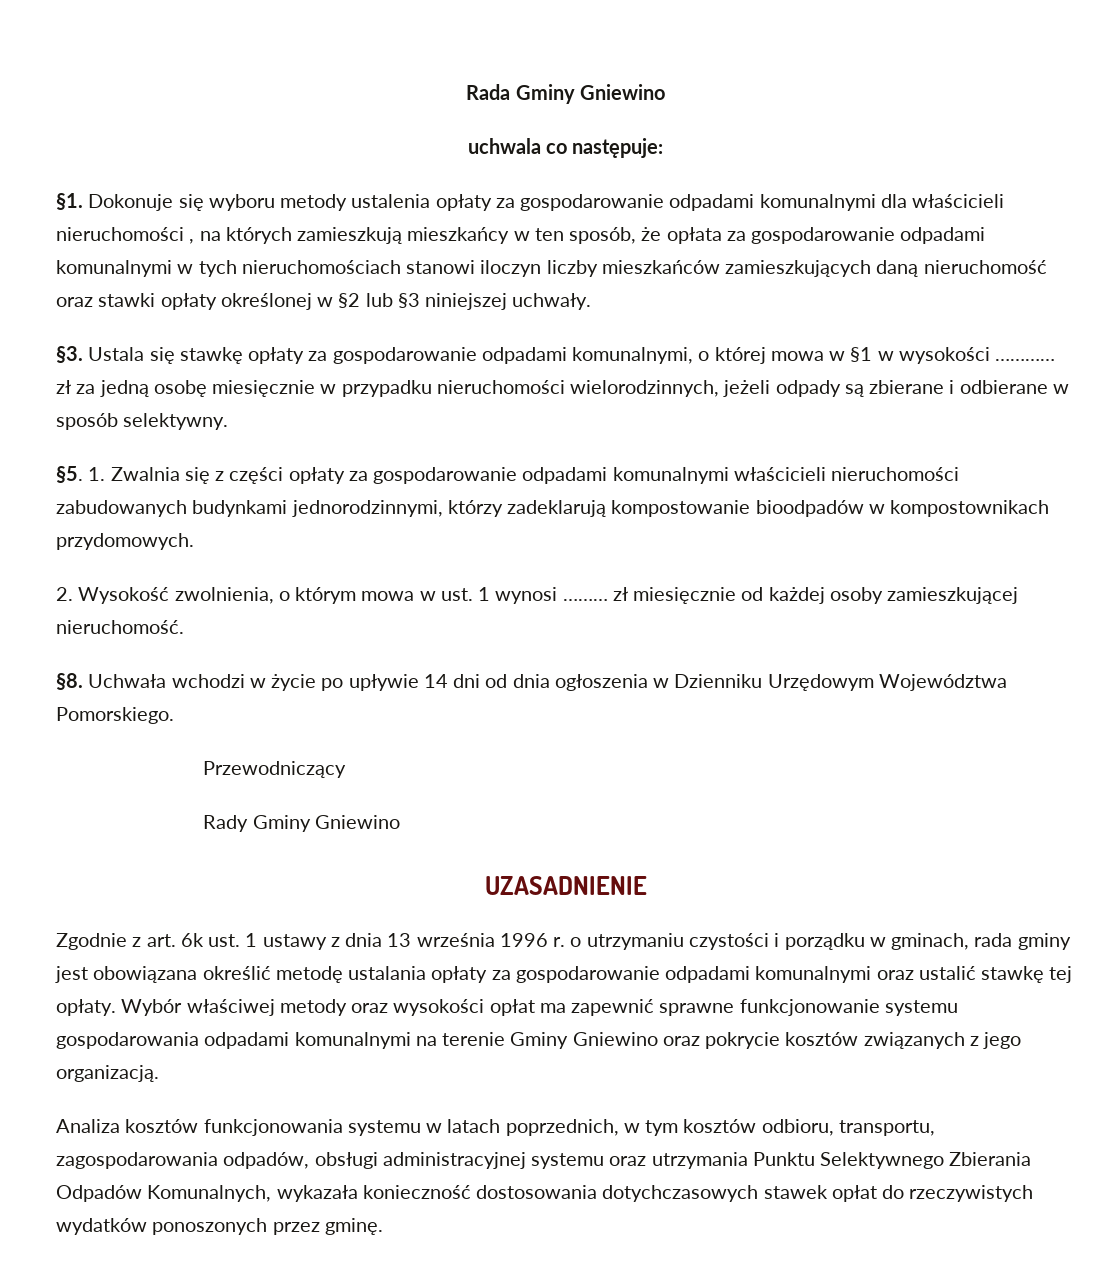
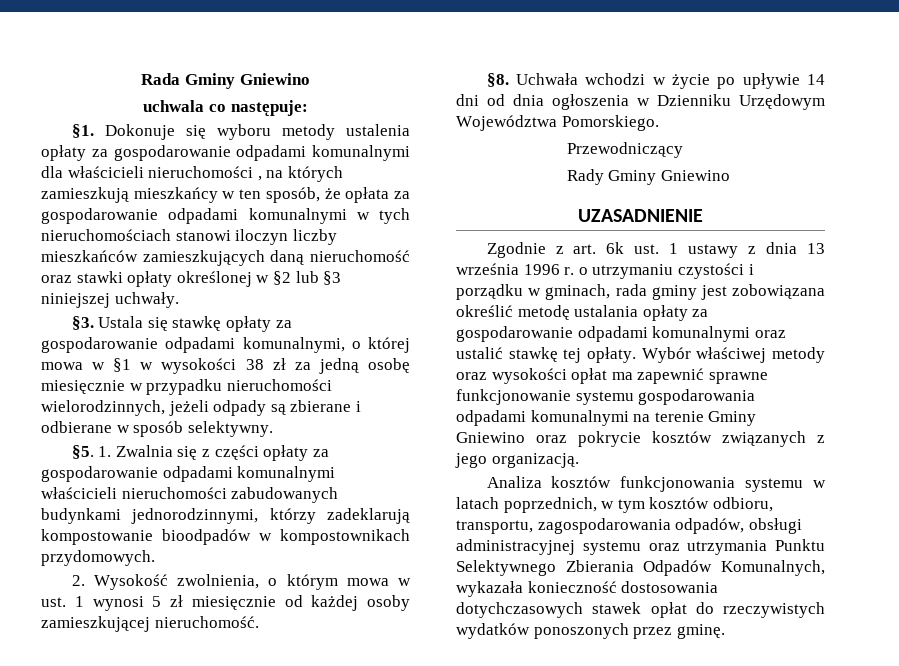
- Ustala się stawkę opłaty za gospodarowanie odpadami komunalnymi, o której mowa w §1 w wysokości ………… zł za jedną osobę miesięcznie w przypadku nieruchomości wielorodzinnych, jeżeli odpady są zbierane i odbierane w sposób selektywny.
+ Ustala się stawkę opłaty za gospodarowanie odpadami komunalnymi, o której mowa w §1 w wysokości 38 zł za jedną osobę miesięcznie w przypadku nieruchomości wielorodzinnych, jeżeli odpady są zbierane i odbierane w sposób selektywny.
- 2. Wysokość zwolnienia, o którym mowa w ust. 1 wynosi ……… zł miesięcznie od każdej osoby zamieszkującej nieruchomość.
+ 2. Wysokość zwolnienia, o którym mowa w ust. 1 wynosi 5 zł miesięcznie od każdej osoby zamieszkującej nieruchomość.
- Zgodnie z art. 6k ust. 1 ustawy z dnia 13 września 1996 r. o utrzymaniu czystości i porządku w gminach, rada gminy jest obowiązana określić metodę ustalania opłaty za gospodarowanie odpadami komunalnymi oraz ustalić stawkę tej opłaty.
+ Zgodnie z art. 6k ust. 1 ustawy z dnia 13 września 1996 r. o utrzymaniu czystości i porządku w gminach, rada gminy jest zobowiązana określić metodę ustalania opłaty za gospodarowanie odpadami komunalnymi oraz ustalić stawkę tej opłaty.

